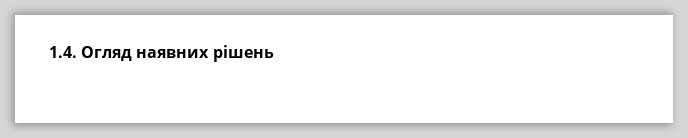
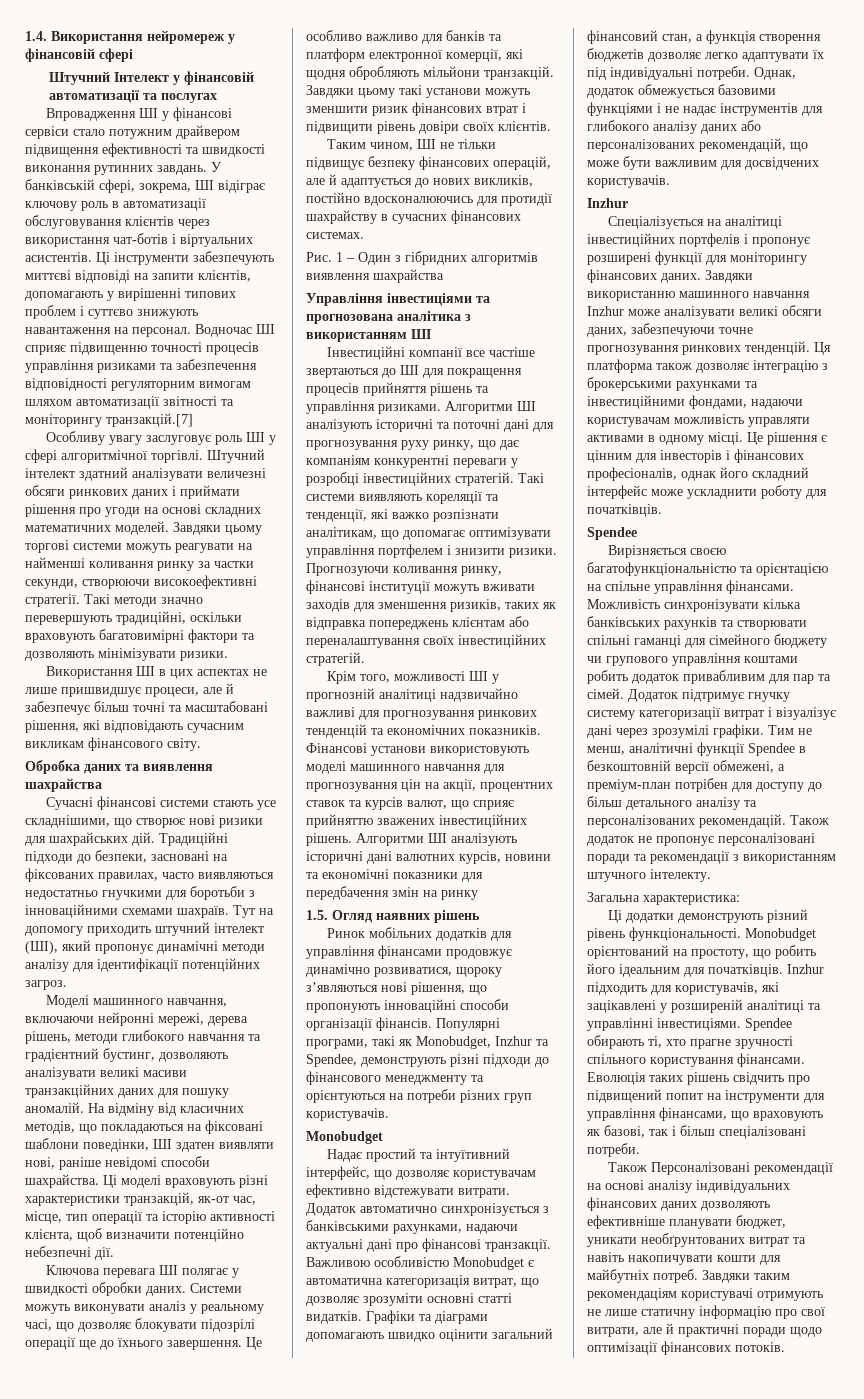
- 1.4. Огляд наявних рішень
+ 1.4. Використання нейромереж у фінансовій сфері
+ Штучний Інтелект у фінансовій автоматизації та послугах
+ Впровадження ШІ у фінансові сервіси стало потужним драйвером підвищення ефективності та швидкості виконання рутинних завдань. У банківській сфері, зокрема, ШІ відіграє ключову роль в автоматизації обслуговування клієнтів через використання чат-ботів і віртуальних асистентів. Ці інструменти забезпечують миттєві відповіді на запити клієнтів, допомагають у вирішенні типових проблем і суттєво знижують навантаження на персонал. Водночас ШІ сприяє підвищенню точності процесів управління ризиками та забезпечення відповідності регуляторним вимогам шляхом автоматизації звітності та моніторингу транзакцій.[7]
+ Особливу увагу заслуговує роль ШІ у сфері алгоритмічної торгівлі. Штучний інтелект здатний аналізувати величезні обсяги ринкових даних і приймати рішення про угоди на основі складних математичних моделей. Завдяки цьому торгові системи можуть реагувати на найменші коливання ринку за частки секунди, створюючи високоефективні стратегії. Такі методи значно перевершують традиційні, оскільки враховують багатовимірні фактори та дозволяють мінімізувати ризики.
+ Використання ШІ в цих аспектах не лише пришвидшує процеси, але й забезпечує більш точні та масштабовані рішення, які відповідають сучасним викликам фінансового світу.
+ Обробка даних та виявлення шахрайства
+ Сучасні фінансові системи стають усе складнішими, що створює нові ризики для шахрайських дій. Традиційні підходи до безпеки, засновані на фіксованих правилах, часто виявляються недостатньо гнучкими для боротьби з інноваційними схемами шахраїв. Тут на допомогу приходить штучний інтелект (ШІ), який пропонує динамічні методи аналізу для ідентифікації потенційних загроз.
+ Моделі машинного навчання, включаючи нейронні мережі, дерева рішень, методи глибокого навчання та градієнтний бустинг, дозволяють аналізувати великі масиви транзакційних даних для пошуку аномалій. На відміну від класичних методів, що покладаються на фіксовані шаблони поведінки, ШІ здатен виявляти нові, раніше невідомі способи шахрайства. Ці моделі враховують різні характеристики транзакцій, як-от час, місце, тип операції та історію активності клієнта, щоб визначити потенційно небезпечні дії.
+ Ключова перевага ШІ полягає у швидкості обробки даних. Системи можуть виконувати аналіз у реальному часі, що дозволяє блокувати підозрілі операції ще до їхнього завершення. Це особливо важливо для банків та платформ електронної комерції, які щодня обробляють мільйони транзакцій. Завдяки цьому такі установи можуть зменшити ризик фінансових втрат і підвищити рівень довіри своїх клієнтів.
+ Таким чином, ШІ не тільки підвищує безпеку фінансових операцій, але й адаптується до нових викликів, постійно вдосконалюючись для протидії шахрайству в сучасних фінансових системах.
+ Рис. 1 – Один з гібридних алгоритмів виявлення шахрайства
+ Управління інвестиціями та прогнозована аналітика з використанням ШІ
+ Інвестиційні компанії все частіше звертаються до ШІ для покращення процесів прийняття рішень та управління ризиками. Алгоритми ШІ аналізують історичні та поточні дані для прогнозування руху ринку, що дає компаніям конкурентні переваги у розробці інвестиційних стратегій. Такі системи виявляють кореляції та тенденції, які важко розпізнати аналітикам, що допомагає оптимізувати управління портфелем і знизити ризики. Прогнозуючи коливання ринку, фінансові інституції можуть вживати заходів для зменшення ризиків, таких як відправка попереджень клієнтам або переналаштування своїх інвестиційних стратегій.
+ Крім того, можливості ШІ у прогнозній аналітиці надзвичайно важливі для прогнозування ринкових тенденцій та економічних показників. Фінансові установи використовують моделі машинного навчання для прогнозування цін на акції, процентних ставок та курсів валют, що сприяє прийняттю зважених інвестиційних рішень. Алгоритми ШІ аналізують історичні дані валютних курсів, новини та економічні показники для передбачення змін на ринку
+ 1.5. Огляд наявних рішень
+ Ринок мобільних додатків для управління фінансами продовжує динамічно розвиватися, щороку з’являються нові рішення, що пропонують інноваційні способи організації фінансів. Популярні програми, такі як Monobudget, Inzhur та Spendee, демонструють різні підходи до фінансового менеджменту та орієнтуються на потреби різних груп користувачів.
+ Monobudget
+ Надає простий та інтуїтивний інтерфейс, що дозволяє користувачам ефективно відстежувати витрати. Додаток автоматично синхронізується з банківськими рахунками, надаючи актуальні дані про фінансові транзакції. Важливою особливістю Monobudget є автоматична категоризація витрат, що дозволяє зрозуміти основні статті видатків. Графіки та діаграми допомагають швидко оцінити загальний фінансовий стан, а функція створення бюджетів дозволяє легко адаптувати їх під індивідуальні потреби. Однак, додаток обмежується базовими функціями і не надає інструментів для глибокого аналізу даних або персоналізованих рекомендацій, що може бути важливим для досвідчених користувачів.
+ Inzhur
+ Cпеціалізується на аналітиці інвестиційних портфелів і пропонує розширені функції для моніторингу фінансових даних. Завдяки використанню машинного навчання Inzhur може аналізувати великі обсяги даних, забезпечуючи точне прогнозування ринкових тенденцій. Ця платформа також дозволяє інтеграцію з брокерськими рахунками та інвестиційними фондами, надаючи користувачам можливість управляти активами в одному місці. Це рішення є цінним для інвесторів і фінансових професіоналів, однак його складний інтерфейс може ускладнити роботу для початківців.
+ Spendee
+ Вирізняється своєю багатофункціональністю та орієнтацією на спільне управління фінансами. Можливість синхронізувати кілька банківських рахунків та створювати спільні гаманці для сімейного бюджету чи групового управління коштами робить додаток привабливим для пар та сімей. Додаток підтримує гнучку систему категоризації витрат і візуалізує дані через зрозумілі графіки. Тим не менш, аналітичні функції Spendee в безкоштовній версії обмежені, а преміум-план потрібен для доступу до більш детального аналізу та персоналізованих рекомендацій. Також додаток не пропонує персоналізовані поради та рекомендації з використанням штучного інтелекту.
+ Загальна характеристика:
+ Ці додатки демонструють різний рівень функціональності. Monobudget орієнтований на простоту, що робить його ідеальним для початківців. Inzhur підходить для користувачів, які зацікавлені у розширеній аналітиці та управлінні інвестиціями. Spendee обирають ті, хто прагне зручності спільного користування фінансами. Еволюція таких рішень свідчить про підвищений попит на інструменти для управління фінансами, що враховують як базові, так і більш спеціалізовані потреби.
+ Також Персоналізовані рекомендації на основі аналізу індивідуальних фінансових даних дозволяють ефективніше планувати бюджет, уникати необґрунтованих витрат та навіть накопичувати кошти для майбутніх потреб. Завдяки таким рекомендаціям користувачі отримують не лише статичну інформацію про свої витрати, але й практичні поради щодо оптимізації фінансових потоків.

